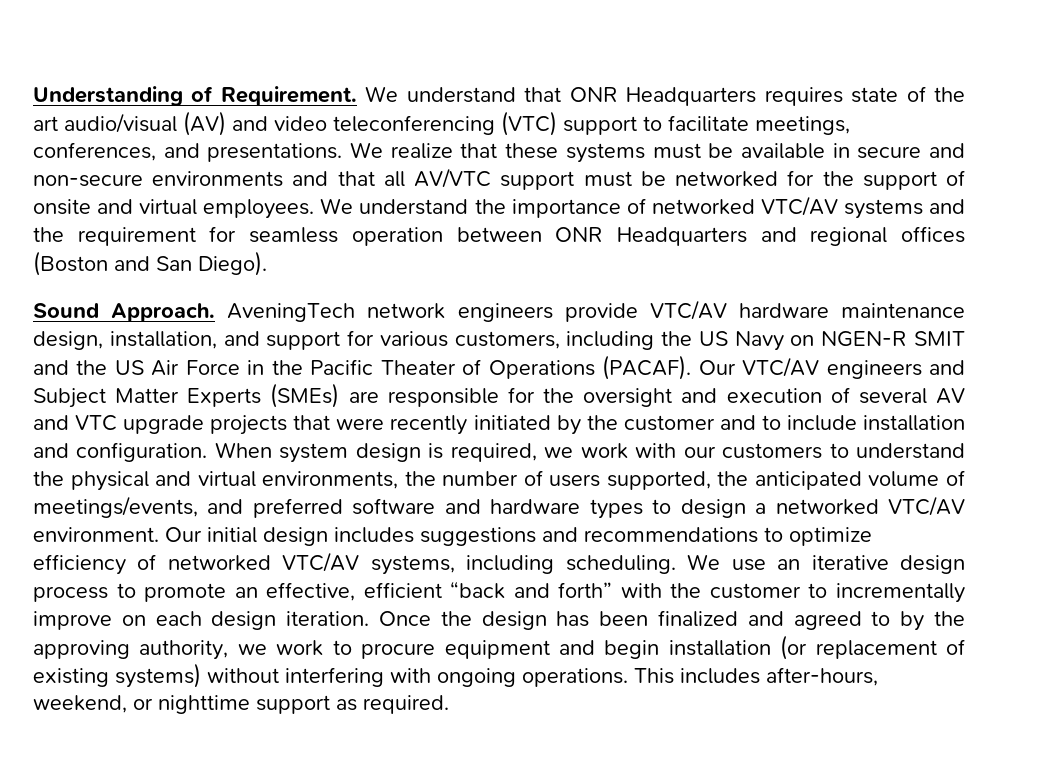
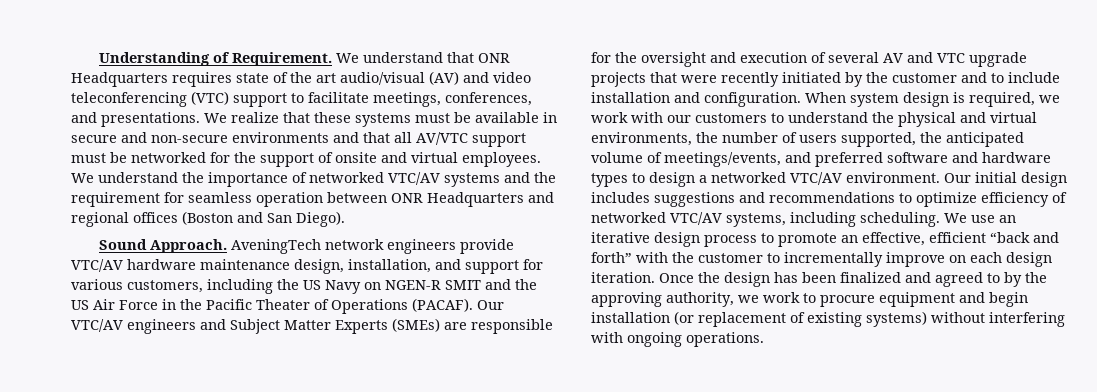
- This includes after-hours, weekend, or nighttime support as required.

